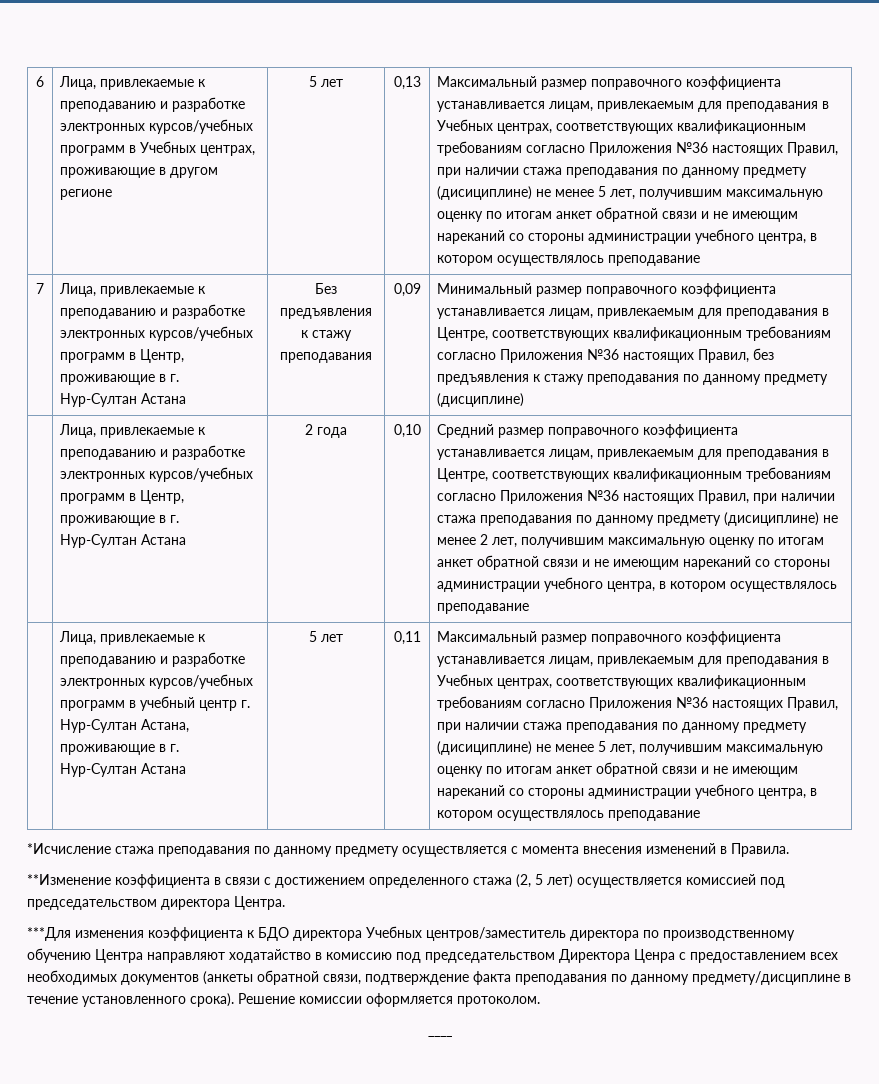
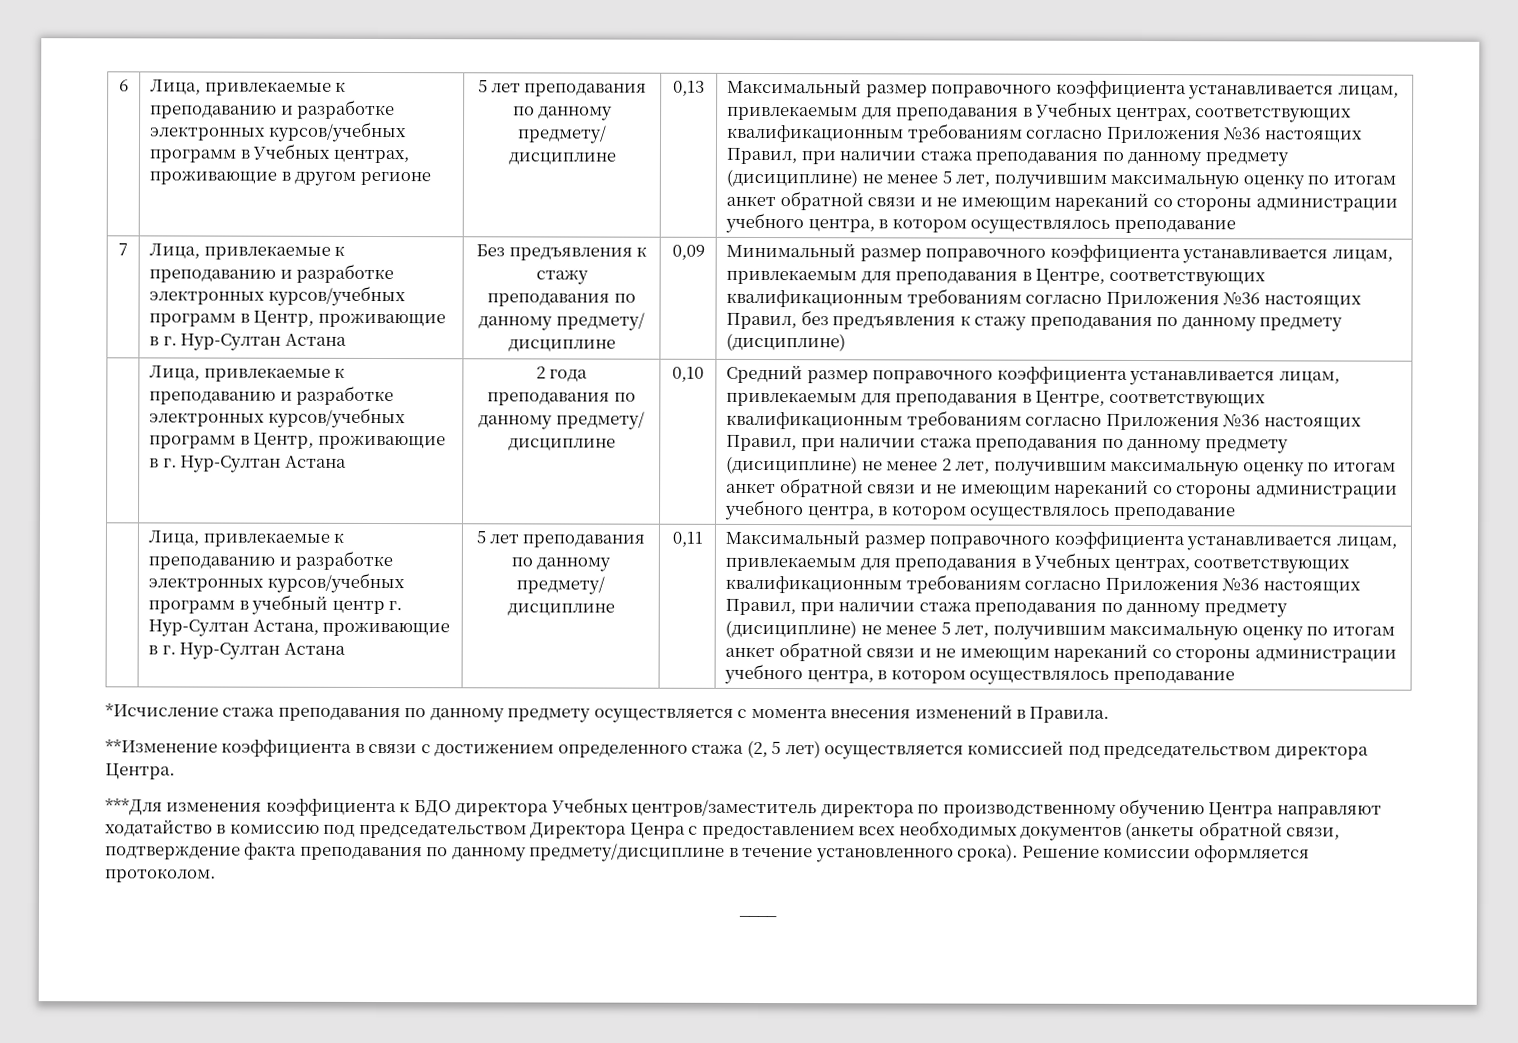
- Лица, привлекаемые к преподаванию и разработке электронных курсов/учебных программ в Учебных центрах, проживающие в другом регионе | 5 лет
+ Лица, привлекаемые к преподаванию и разработке электронных курсов/учебных программ в Учебных центрах, проживающие в другом регионе | 5 лет преподавания по данному предмету/ дисциплине
- Без предъявления к стажу преподавания
+ Без предъявления к стажу преподавания по данному предмету/ дисциплине
- 2 года
+ 2 года преподавания по данному предмету/ дисциплине
- Лица, привлекаемые к преподаванию и разработке электронных курсов/учебных программ в учебный центр г. Нур-Султан Астана, проживающие в г. Нур-Султан Астана | 5 лет
+ Лица, привлекаемые к преподаванию и разработке электронных курсов/учебных программ в учебный центр г. Нур-Султан Астана, проживающие в г. Нур-Султан Астана | 5 лет преподавания по данному предмету/ дисциплине

